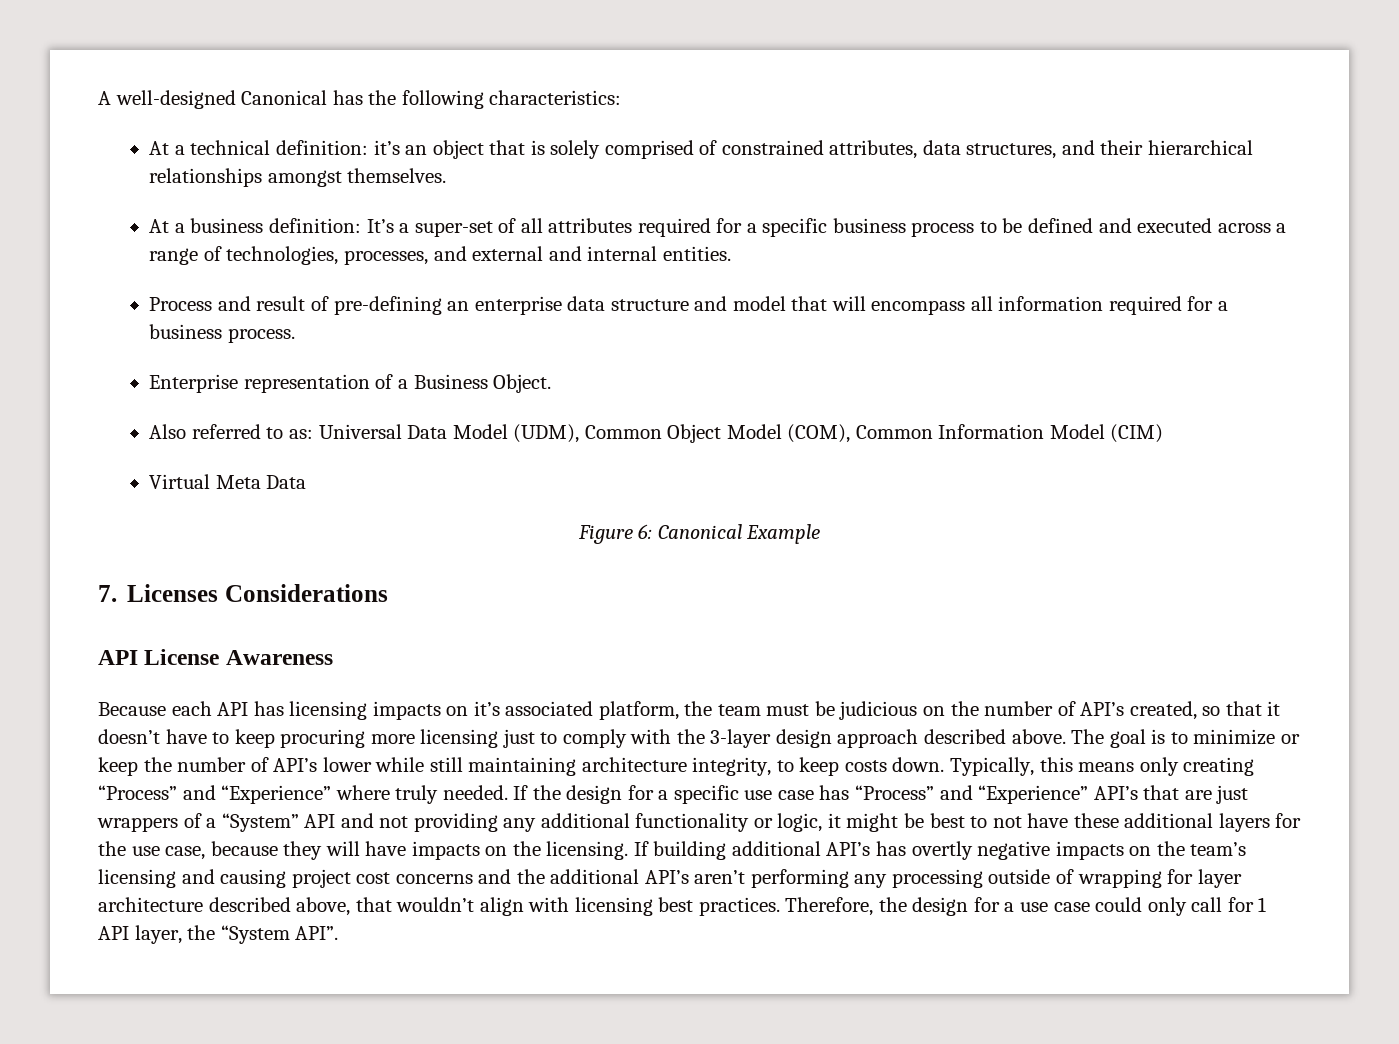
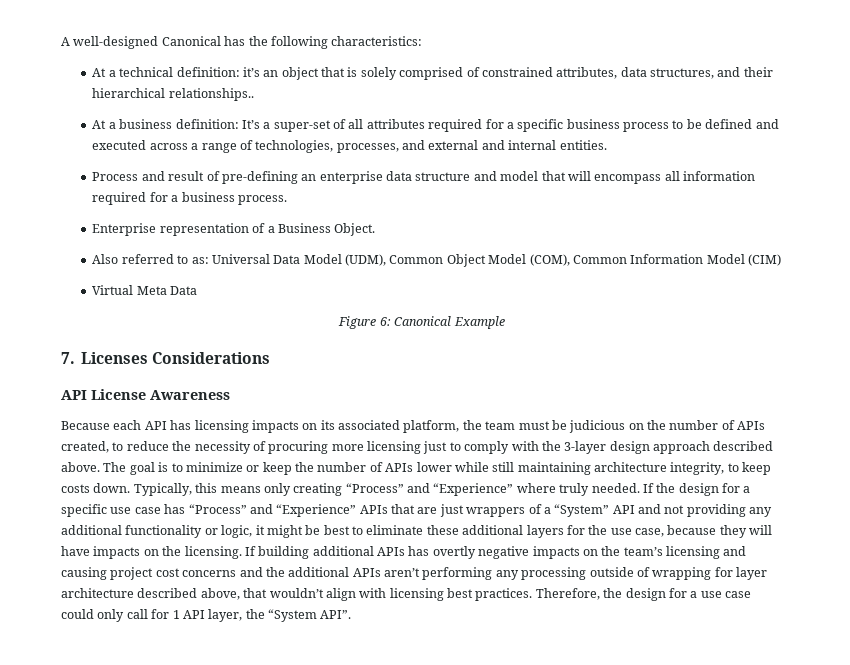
- At a technical definition: it’s an object that is solely comprised of constrained attributes, data structures, and their hierarchical relationships amongst themselves.
+ At a technical definition: it’s an object that is solely comprised of constrained attributes, data structures, and their hierarchical relationships..
- Because each API has licensing impacts on it’s associated platform, the team must be judicious on the number of API’s created, so that it doesn’t have to keep procuring more licensing just to comply with the 3-layer design approach described above.
+ Because each API has licensing impacts on its associated platform, the team must be judicious on the number of APIs created, to reduce the necessity of procuring more licensing just to comply with the 3-layer design approach described above.
- The goal is to minimize or keep the number of API’s lower while still maintaining architecture integrity, to keep costs down.
+ The goal is to minimize or keep the number of APIs lower while still maintaining architecture integrity, to keep costs down.
- If the design for a specific use case has “Process” and “Experience” API’s that are just wrappers of a “System” API and not providing any additional functionality or logic, it might be best to not have these additional layers for the use case, because they will have impacts on the licensing.
+ If the design for a specific use case has “Process” and “Experience” APIs that are just wrappers of a “System” API and not providing any additional functionality or logic, it might be best to eliminate these additional layers for the use case, because they will have impacts on the licensing.
- If building additional API’s has overtly negative impacts on the team’s licensing and causing project cost concerns and the additional API’s aren’t performing any processing outside of wrapping for layer architecture described above, that wouldn’t align with licensing best practices.
+ If building additional APIs has overtly negative impacts on the team’s licensing and causing project cost concerns and the additional APIs aren’t performing any processing outside of wrapping for layer architecture described above, that wouldn’t align with licensing best practices.

